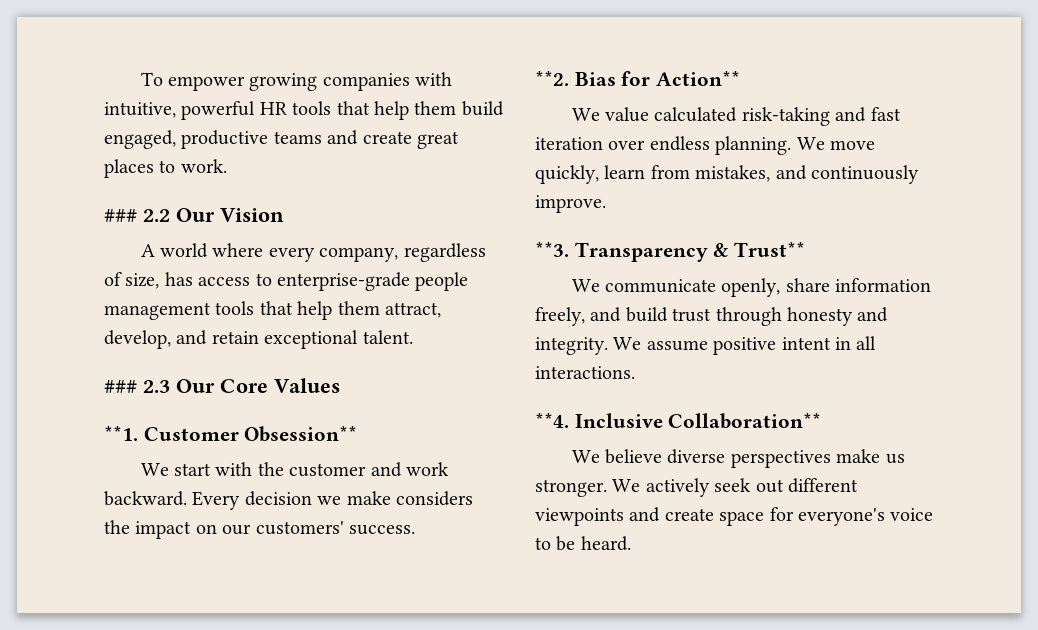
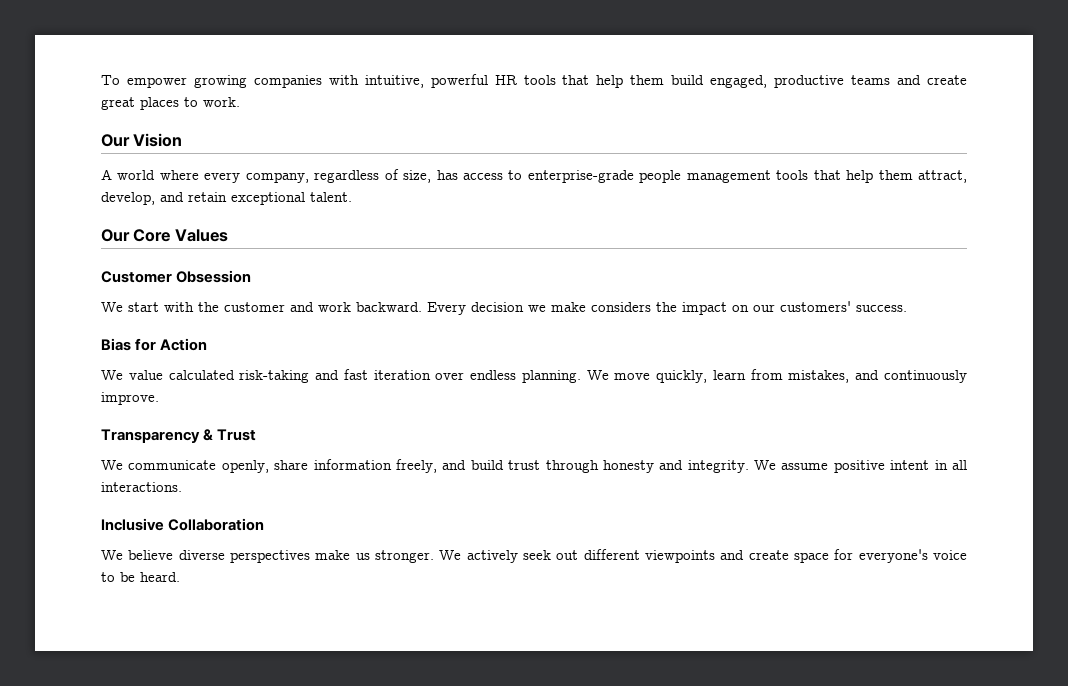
- ### 2.2 Our Vision
+ Our Vision
- ### 2.3 Our Core Values
+ Our Core Values
- **1. Customer Obsession**
+ Customer Obsession
- **2. Bias for Action**
+ Bias for Action
- **3. Transparency & Trust**
+ Transparency & Trust
- **4. Inclusive Collaboration**
+ Inclusive Collaboration

